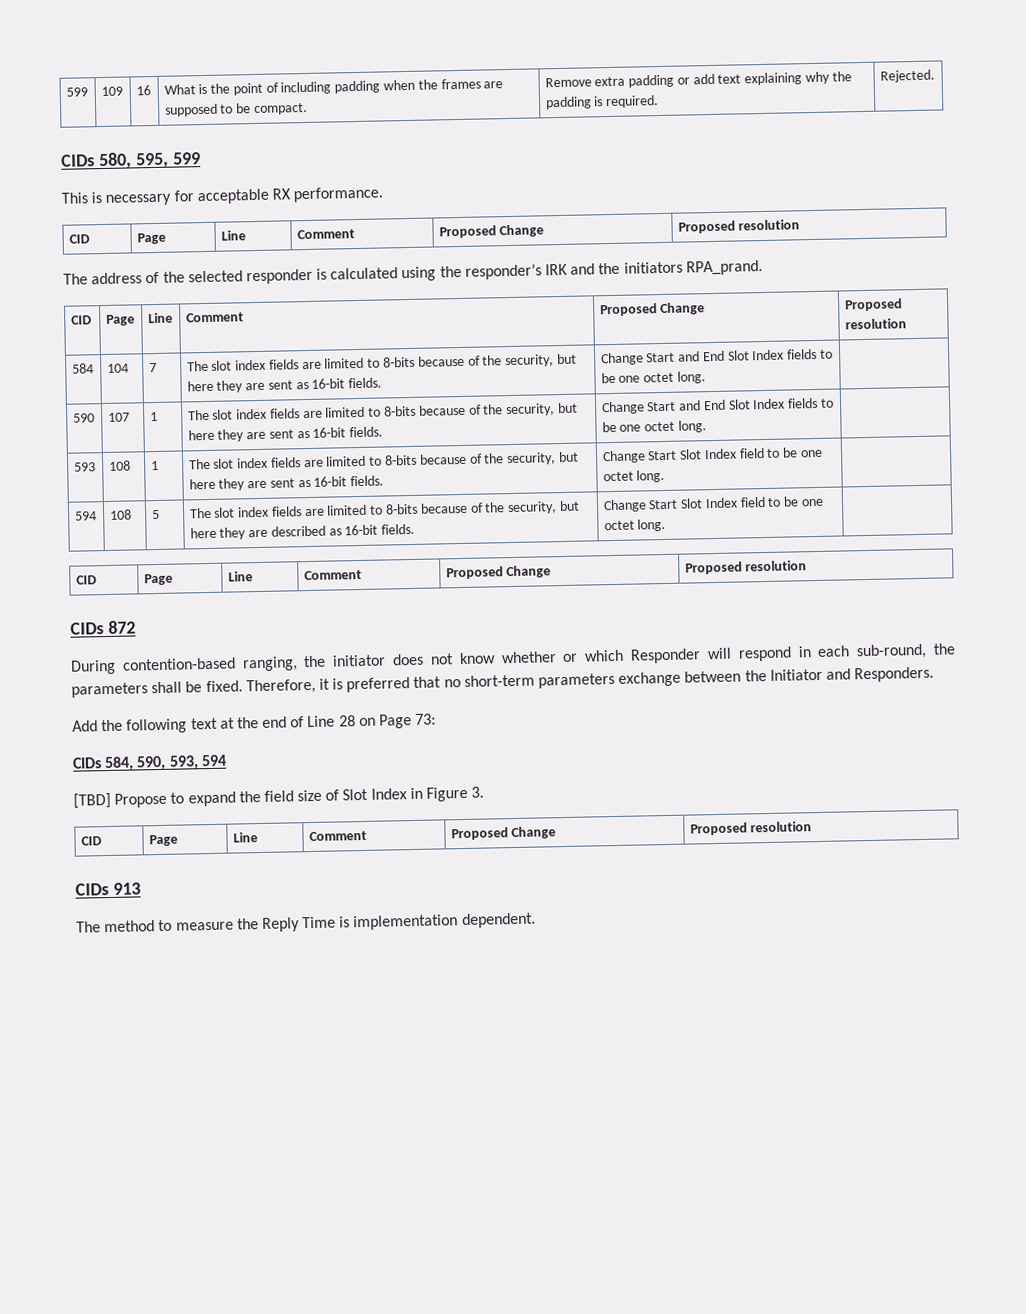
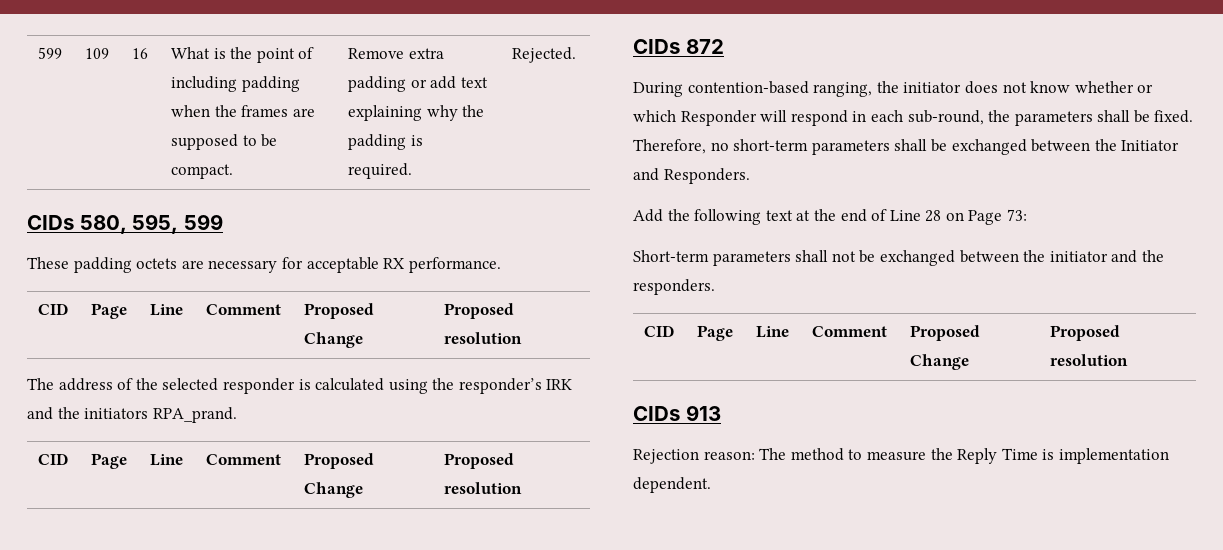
- This is necessary for acceptable RX performance.
+ These padding octets are necessary for acceptable RX performance.
- 584 | 104 | 7 | The slot index fields are limited to 8-bits because of the security, but here they are sent as 16-bit fields. | Change Start and End Slot Index fields to be one octet long. |
- 590 | 107 | 1 | The slot index fields are limited to 8-bits because of the security, but here they are sent as 16-bit fields. | Change Start and End Slot Index fields to be one octet long. |
- 593 | 108 | 1 | The slot index fields are limited to 8-bits because of the security, but here they are sent as 16-bit fields. | Change Start Slot Index field to be one octet long. |
- 594 | 108 | 5 | The slot index fields are limited to 8-bits because of the security, but here they are described as 16-bit fields. | Change Start Slot Index field to be one octet long. |
- CID | Page | Line | Comment | Proposed Change | Proposed resolution
- Therefore, it is preferred that no short-term parameters exchange between the Initiator and Responders.
+ Therefore, no short-term parameters shall be exchanged between the Initiator and Responders.
- CIDs 584, 590, 593, 594
- [TBD] Propose to expand the field size of Slot Index in Figure 3.
+ Short-term parameters shall not be exchanged between the initiator and the responders.
- The method to measure the Reply Time is implementation dependent.
+ Rejection reason: The method to measure the Reply Time is implementation dependent.

